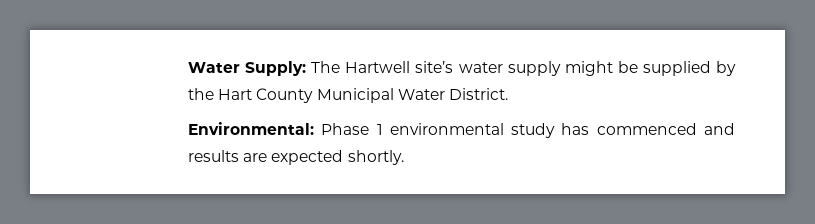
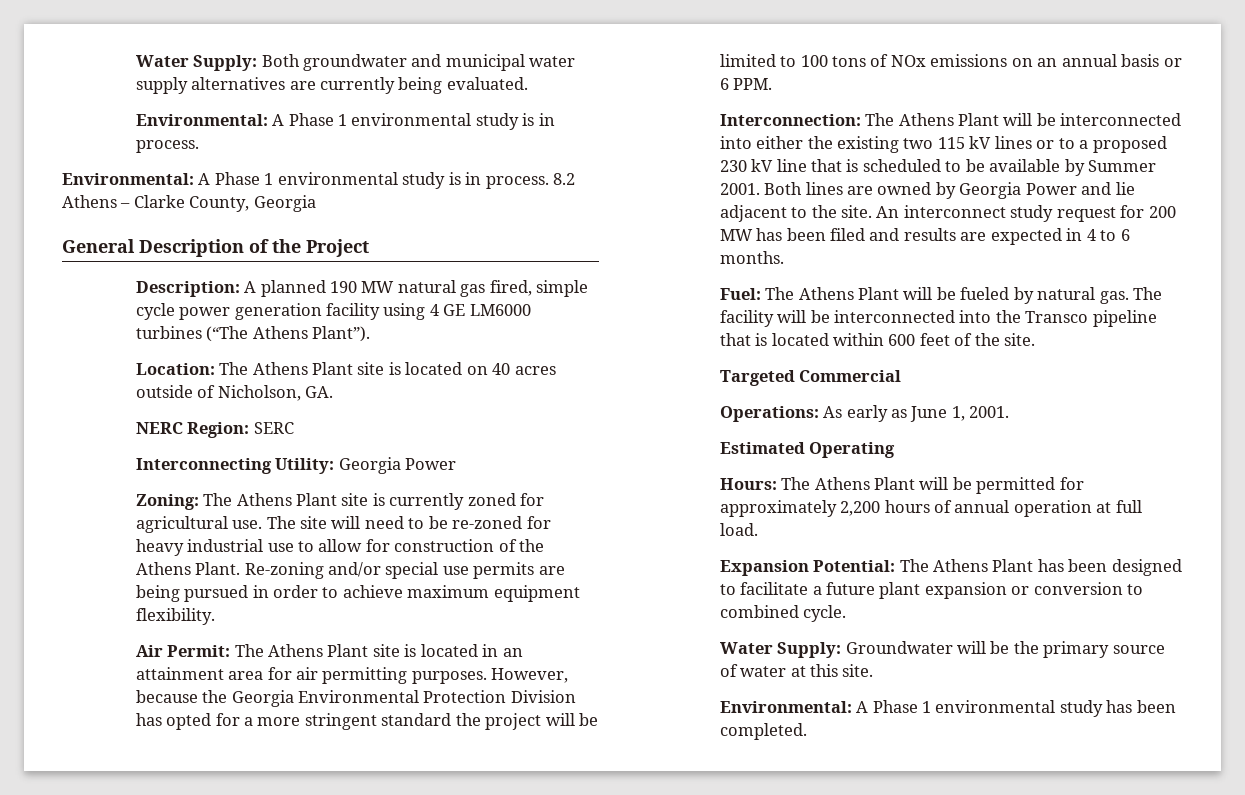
- Water Supply: The Hartwell site’s water supply might be supplied by the Hart County Municipal Water District.
- Environmental: Phase 1 environmental study has commenced and results are expected shortly.
+ Water Supply: Both groundwater and municipal water supply alternatives are currently being evaluated.
+ Environmental: A Phase 1 environmental study is in process.
+ Environmental: A Phase 1 environmental study is in process. 8.2 Athens – Clarke County, Georgia
+ General Description of the Project
+ Description: A planned 190 MW natural gas fired, simple cycle power generation facility using 4 GE LM6000 turbines (“The Athens Plant”).
+ Location: The Athens Plant site is located on 40 acres outside of Nicholson, GA.
+ NERC Region: SERC
+ Interconnecting Utility: Georgia Power
+ Zoning: The Athens Plant site is currently zoned for agricultural use. The site will need to be re-zoned for heavy industrial use to allow for construction of the Athens Plant. Re-zoning and/or special use permits are being pursued in order to achieve maximum equipment flexibility.
+ Air Permit: The Athens Plant site is located in an attainment area for air permitting purposes. However, because the Georgia Environmental Protection Division has opted for a more stringent standard the project will be limited to 100 tons of NOx emissions on an annual basis or 6 PPM.
+ Interconnection: The Athens Plant will be interconnected into either the existing two 115 kV lines or to a proposed 230 kV line that is scheduled to be available by Summer 2001. Both lines are owned by Georgia Power and lie adjacent to the site. An interconnect study request for 200 MW has been filed and results are expected in 4 to 6 months.
+ Fuel: The Athens Plant will be fueled by natural gas. The facility will be interconnected into the Transco pipeline that is located within 600 feet of the site.
+ Targeted Commercial
+ Operations: As early as June 1, 2001.
+ Estimated Operating
+ Hours: The Athens Plant will be permitted for approximately 2,200 hours of annual operation at full load.
+ Expansion Potential: The Athens Plant has been designed to facilitate a future plant expansion or conversion to combined cycle.
+ Water Supply: Groundwater will be the primary source of water at this site.
+ Environmental: A Phase 1 environmental study has been completed.

